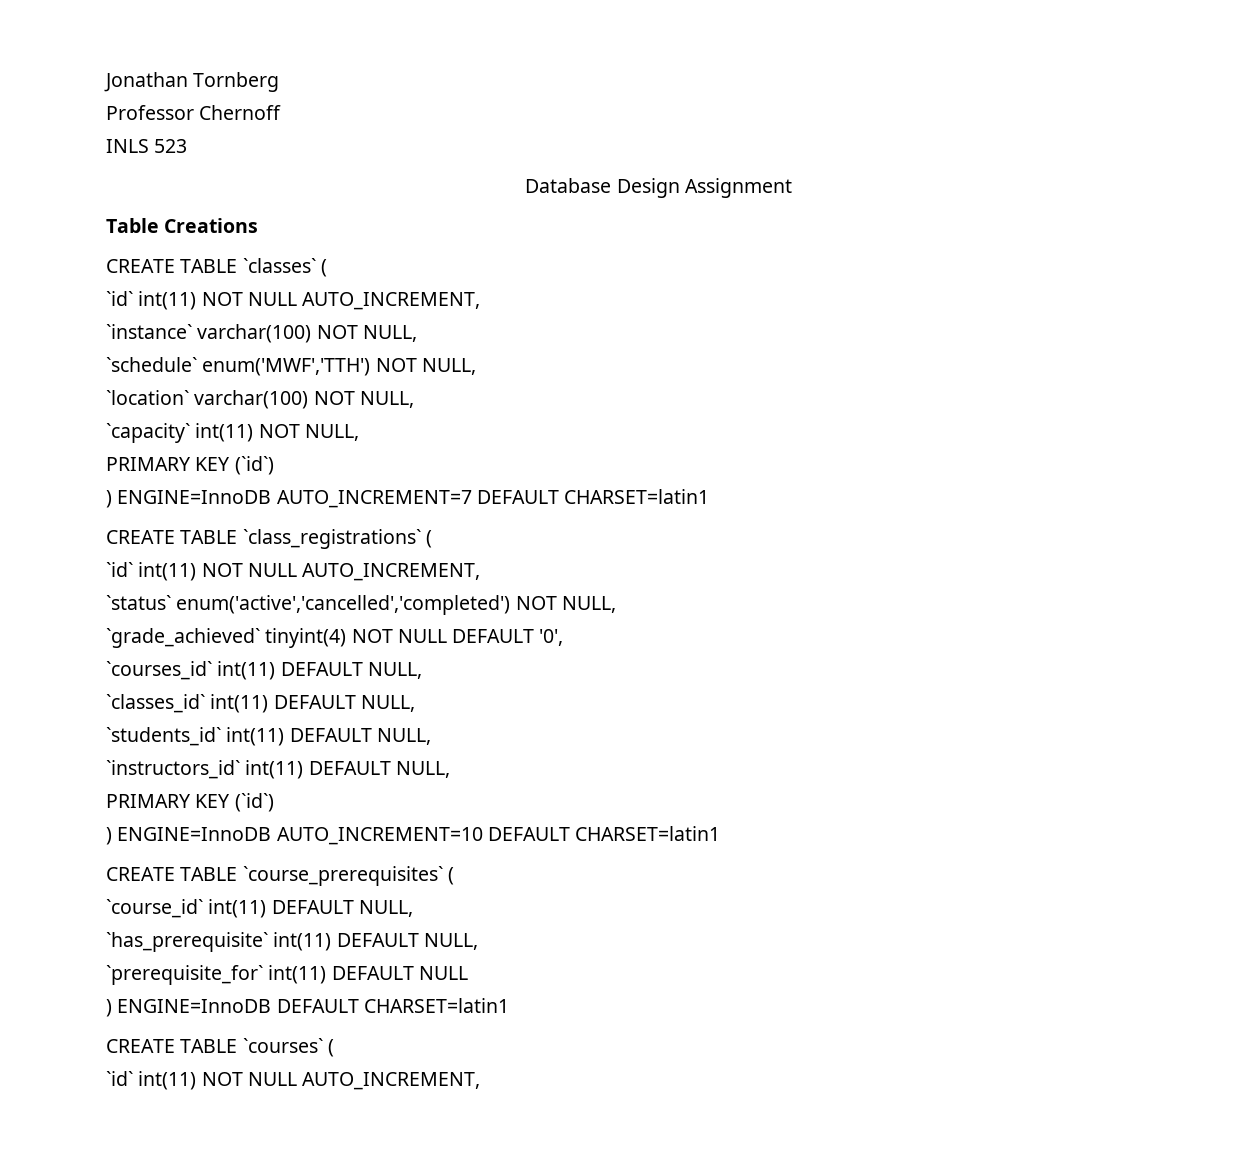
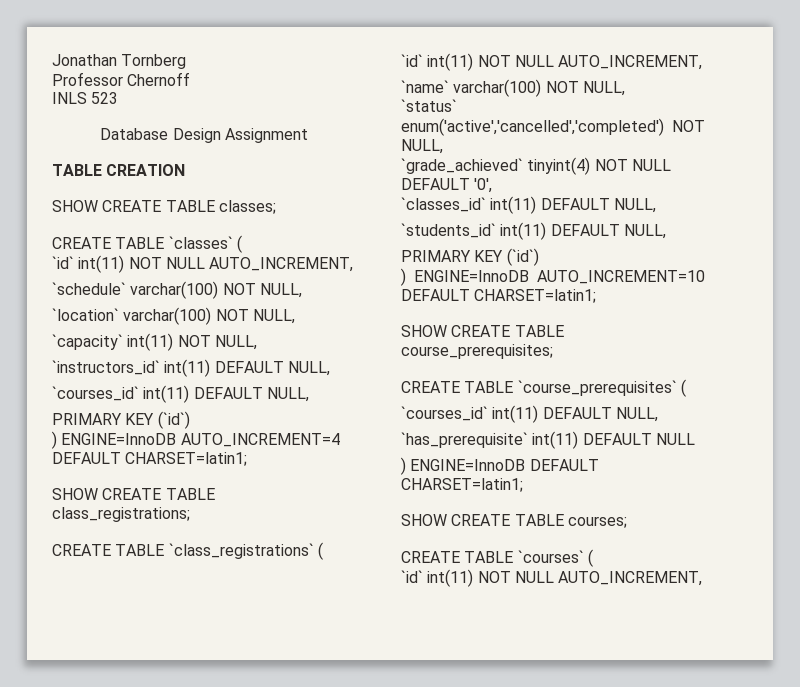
- Table Creations
+ TABLE CREATION
+ SHOW CREATE TABLE classes;
- `instance` varchar(100) NOT NULL,
- `schedule` enum('MWF','TTH') NOT NULL,
+ `schedule` varchar(100) NOT NULL,
  `capacity` int(11) NOT NULL,
+ `instructors_id` int(11) DEFAULT NULL,
+ `courses_id` int(11) DEFAULT NULL,
  PRIMARY KEY (`id`)
- ) ENGINE=InnoDB AUTO_INCREMENT=7 DEFAULT CHARSET=latin1
+ ) ENGINE=InnoDB AUTO_INCREMENT=4 DEFAULT CHARSET=latin1;
+ SHOW CREATE TABLE class_registrations;
+ `name` varchar(100) NOT NULL,
- `courses_id` int(11) DEFAULT NULL,
- `instructors_id` int(11) DEFAULT NULL,
- ) ENGINE=InnoDB AUTO_INCREMENT=10 DEFAULT CHARSET=latin1
+ ) ENGINE=InnoDB AUTO_INCREMENT=10 DEFAULT CHARSET=latin1;
+ SHOW CREATE TABLE course_prerequisites;
  CREATE TABLE `course_prerequisites` (
- `course_id` int(11) DEFAULT NULL,
+ `courses_id` int(11) DEFAULT NULL,
- `has_prerequisite` int(11) DEFAULT NULL,
- `prerequisite_for` int(11) DEFAULT NULL
+ `has_prerequisite` int(11) DEFAULT NULL
- ) ENGINE=InnoDB DEFAULT CHARSET=latin1
+ ) ENGINE=InnoDB DEFAULT CHARSET=latin1;
+ SHOW CREATE TABLE courses;

